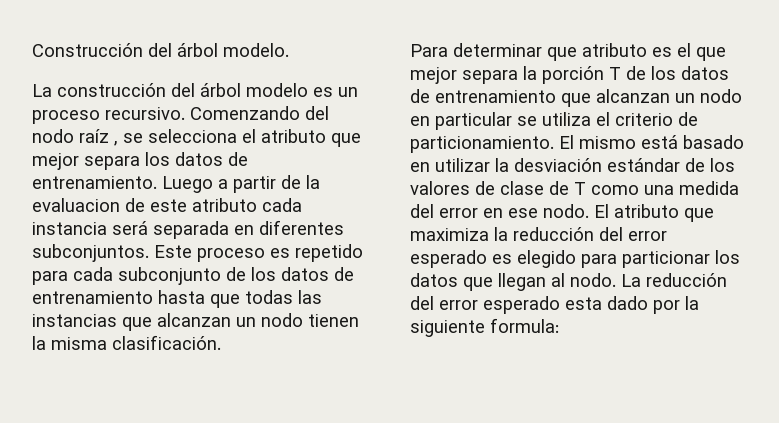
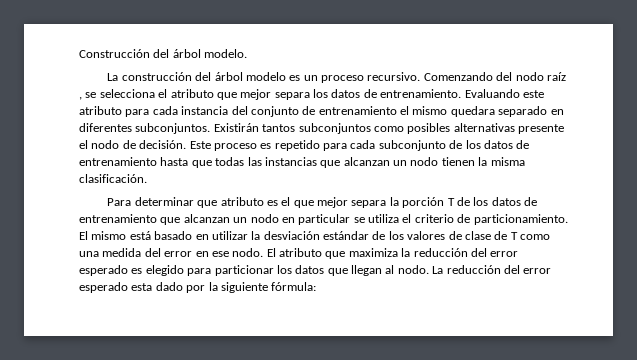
- Luego a partir de la evaluacion de este atributo cada instancia será separada en diferentes subconjuntos.
+ Evaluando este atributo para cada instancia del conjunto de entrenamiento el mismo quedara separado en diferentes subconjuntos. Existirán tantos subconjuntos como posibles alternativas presente el nodo de decisión.
- La reducción del error esperado esta dado por la siguiente formula:
+ La reducción del error esperado esta dado por la siguiente fórmula:

